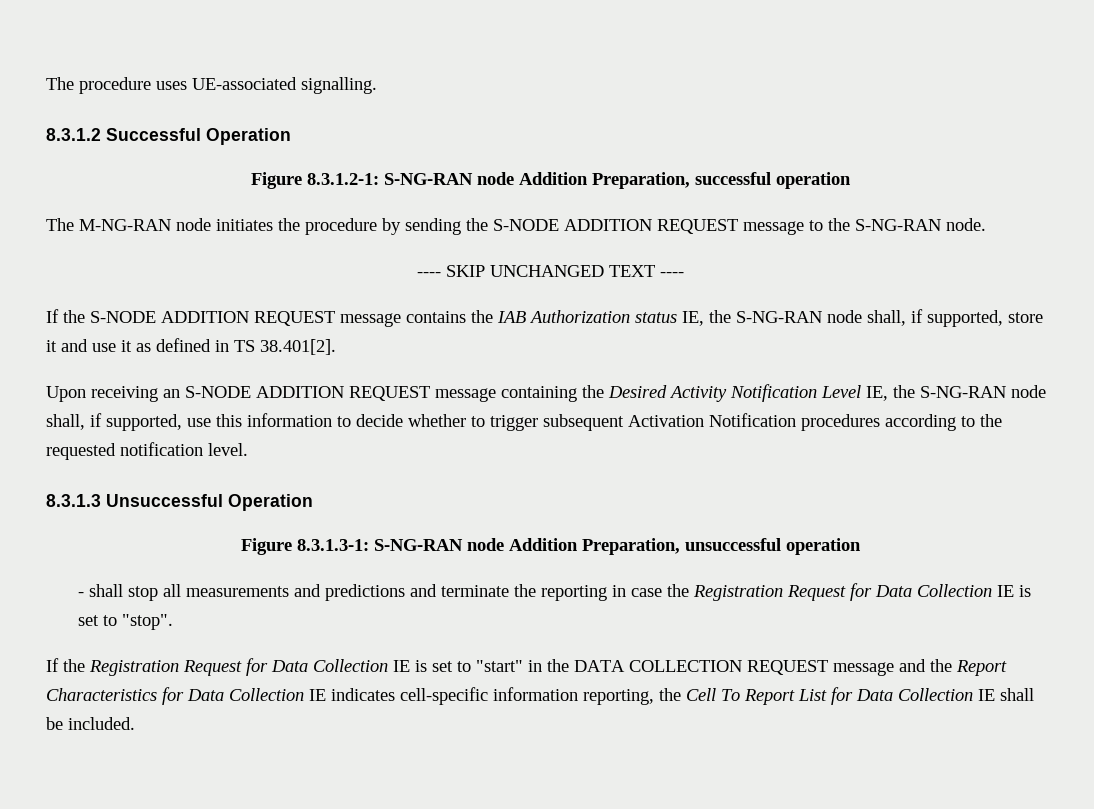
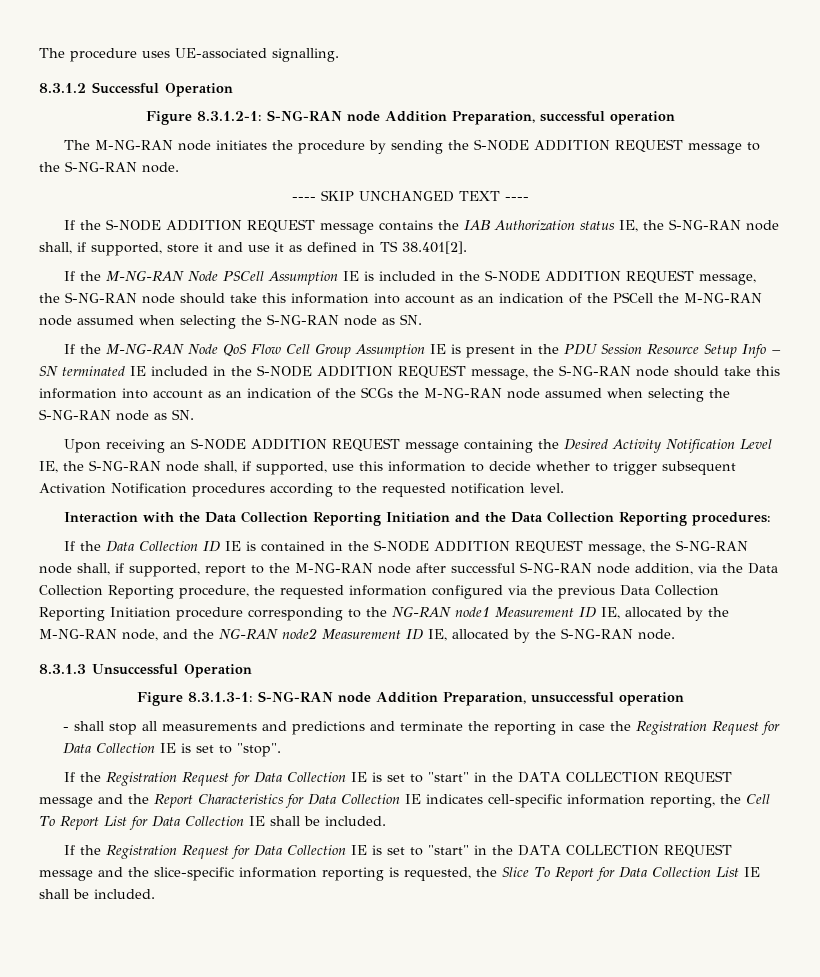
+ If the M-NG-RAN Node PSCell Assumption IE is included in the S-NODE ADDITION REQUEST message, the S-NG-RAN node should take this information into account as an indication of the PSCell the M-NG-RAN node assumed when selecting the S-NG-RAN node as SN.
+ If the M-NG-RAN Node QoS Flow Cell Group Assumption IE is present in the PDU Session Resource Setup Info – SN terminated IE included in the S-NODE ADDITION REQUEST message, the S-NG-RAN node should take this information into account as an indication of the SCGs the M-NG-RAN node assumed when selecting the S-NG-RAN node as SN.
+ Interaction with the Data Collection Reporting Initiation and the Data Collection Reporting procedures:
+ If the Data Collection ID IE is contained in the S-NODE ADDITION REQUEST message, the S-NG-RAN node shall, if supported, report to the M-NG-RAN node after successful S-NG-RAN node addition, via the Data Collection Reporting procedure, the requested information configured via the previous Data Collection Reporting Initiation procedure corresponding to the NG-RAN node1 Measurement ID IE, allocated by the M-NG-RAN node, and the NG-RAN node2 Measurement ID IE, allocated by the S-NG-RAN node.
+ If the Registration Request for Data Collection IE is set to "start" in the DATA COLLECTION REQUEST message and the slice-specific information reporting is requested, the Slice To Report for Data Collection List IE shall be included.

